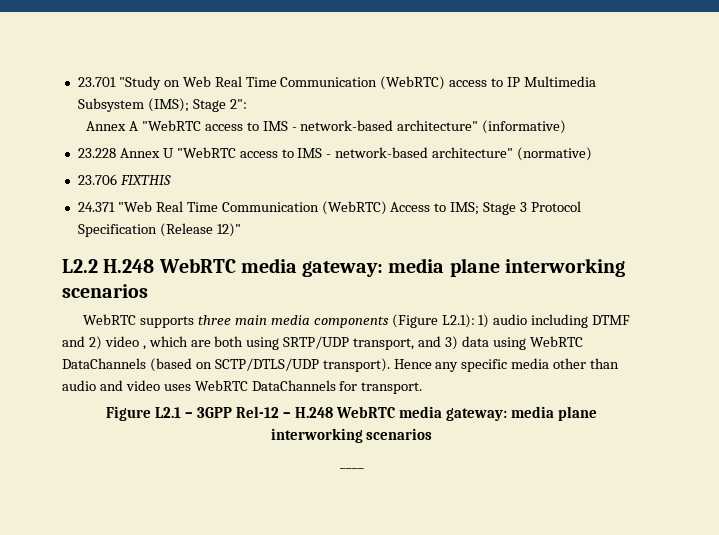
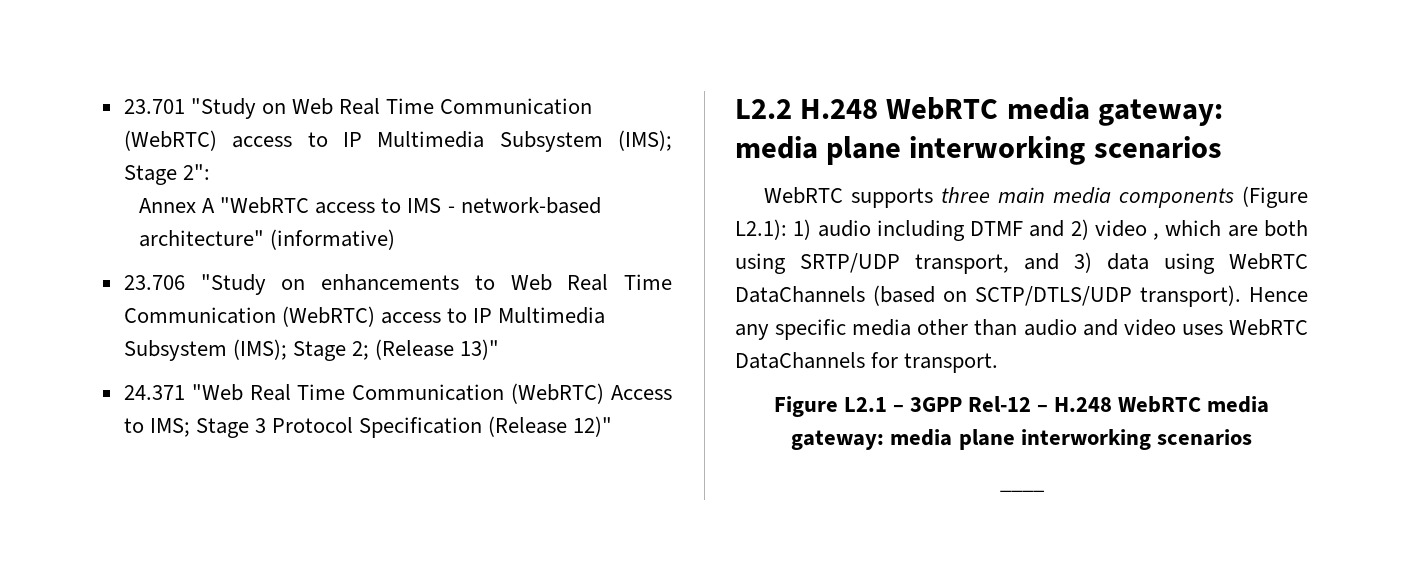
- 23.228 Annex U "WebRTC access to IMS - network-based architecture" (normative)
- 23.706 FIXTHIS
+ 23.706 "Study on enhancements to Web Real Time Communication (WebRTC) access to IP Multimedia Subsystem (IMS); Stage 2; (Release 13)"

